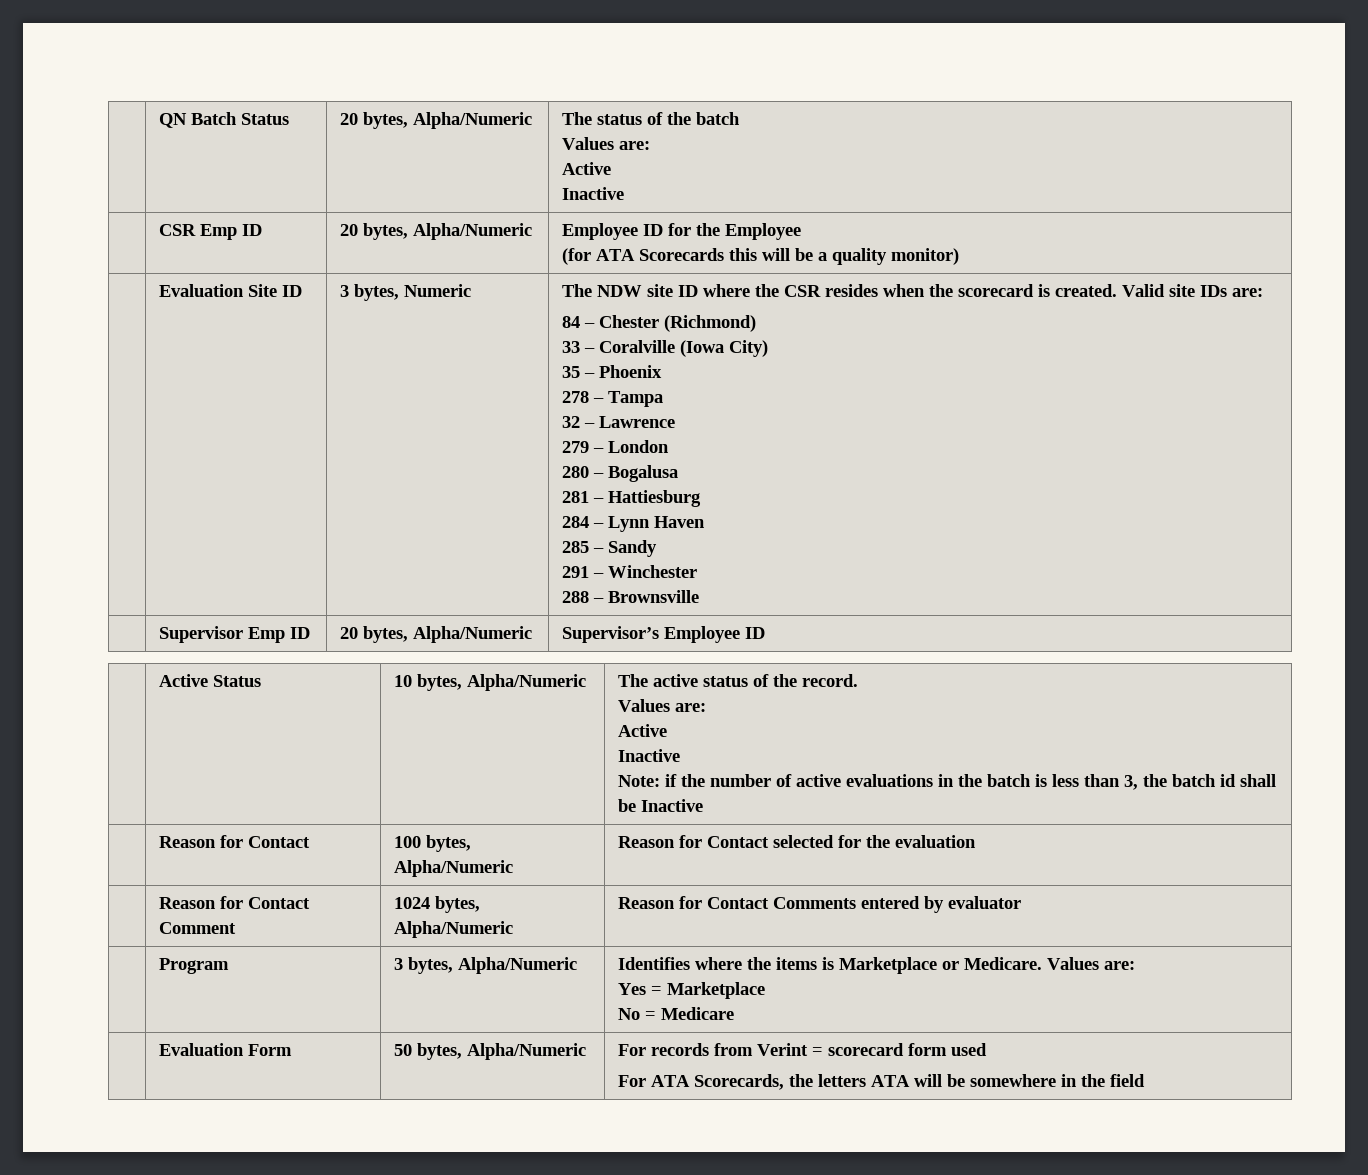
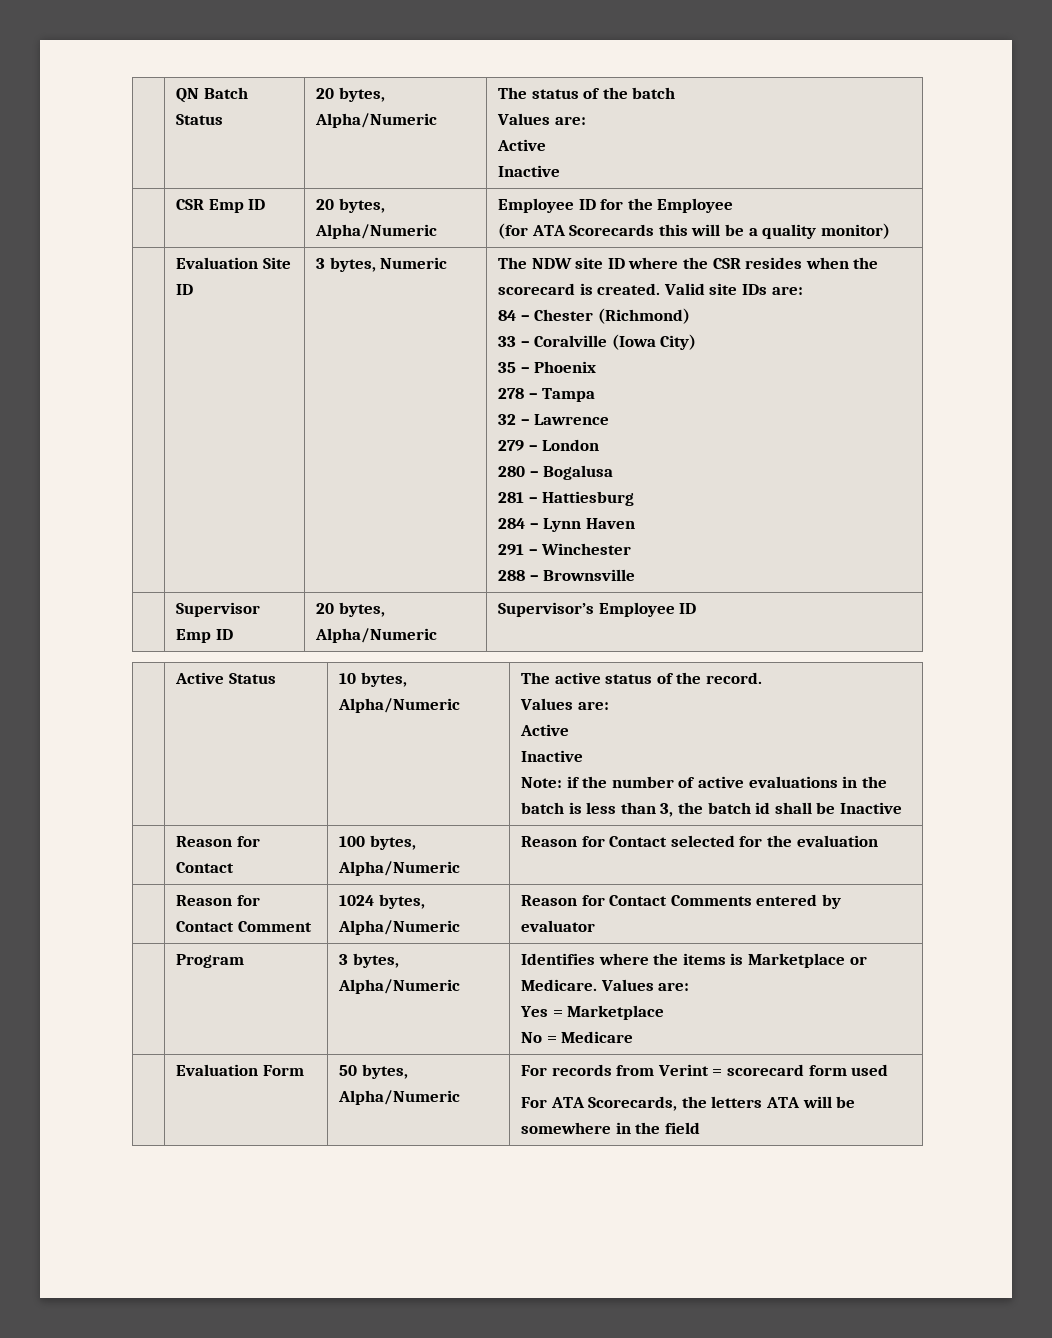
- 285 – Sandy

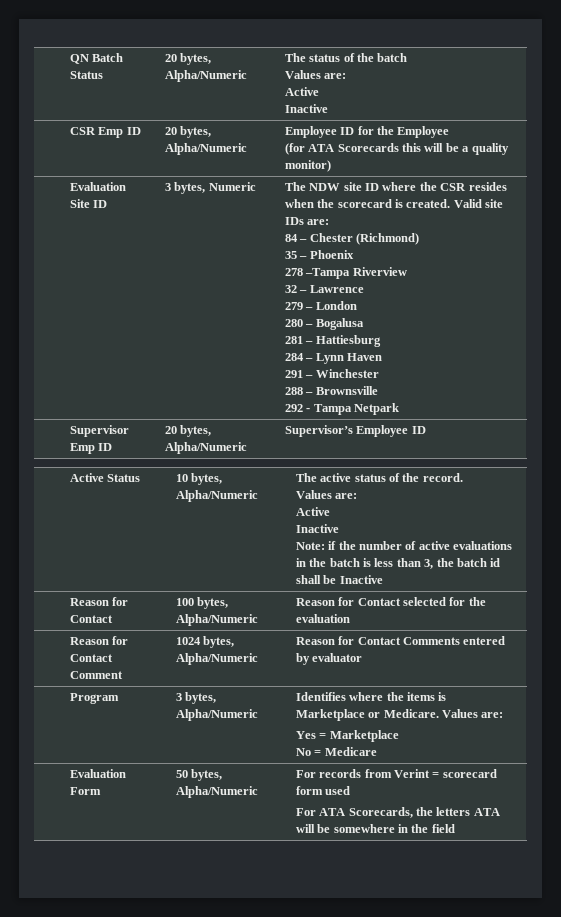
- 33 – Coralville (Iowa City)
- 278 – Tampa
+ 278 –Tampa Riverview
+ 292 - Tampa Netpark

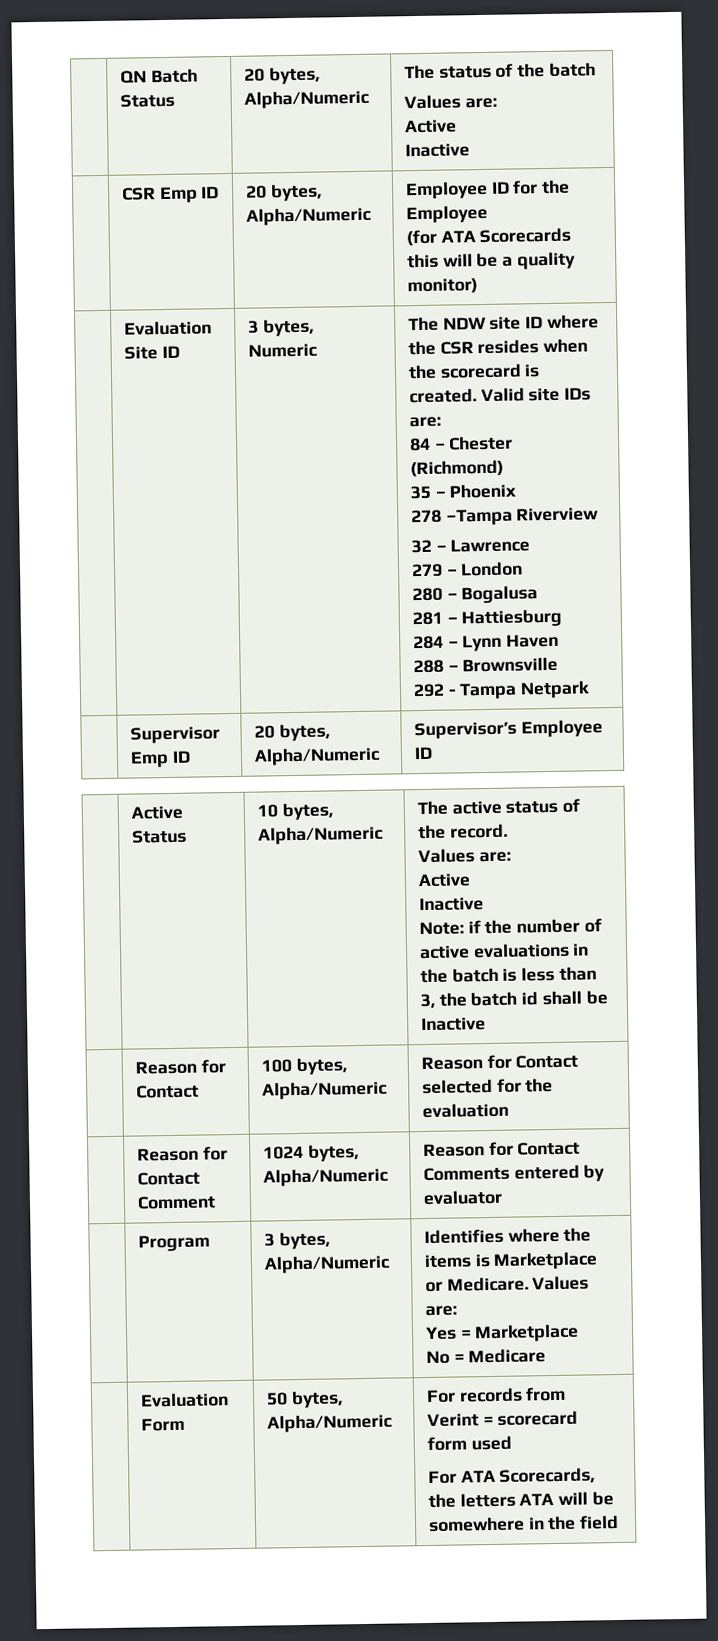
- 291 – Winchester

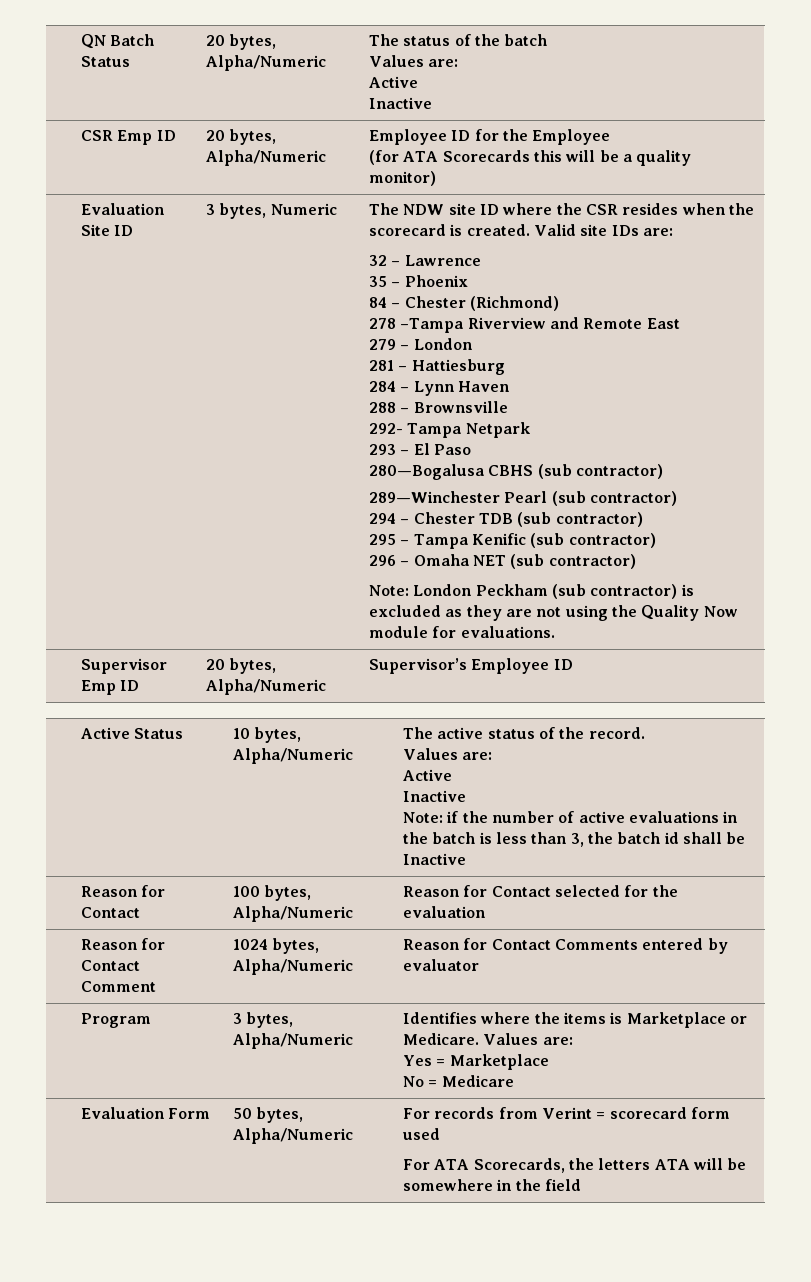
+ 32 – Lawrence
+ 35 – Phoenix
- 35 – Phoenix
- 278 –Tampa Riverview
- 32 – Lawrence
+ 278 –Tampa Riverview and Remote East
- 280 – Bogalusa
- 292 - Tampa Netpark
+ 292- Tampa Netpark
+ 293 – El Paso
+ 280—Bogalusa CBHS (sub contractor)
+ 289—Winchester Pearl (sub contractor)
+ 294 – Chester TDB (sub contractor)
+ 295 – Tampa Kenific (sub contractor)
+ 296 – Omaha NET (sub contractor)
+ Note: London Peckham (sub contractor) is excluded as they are not using the Quality Now module for evaluations.

